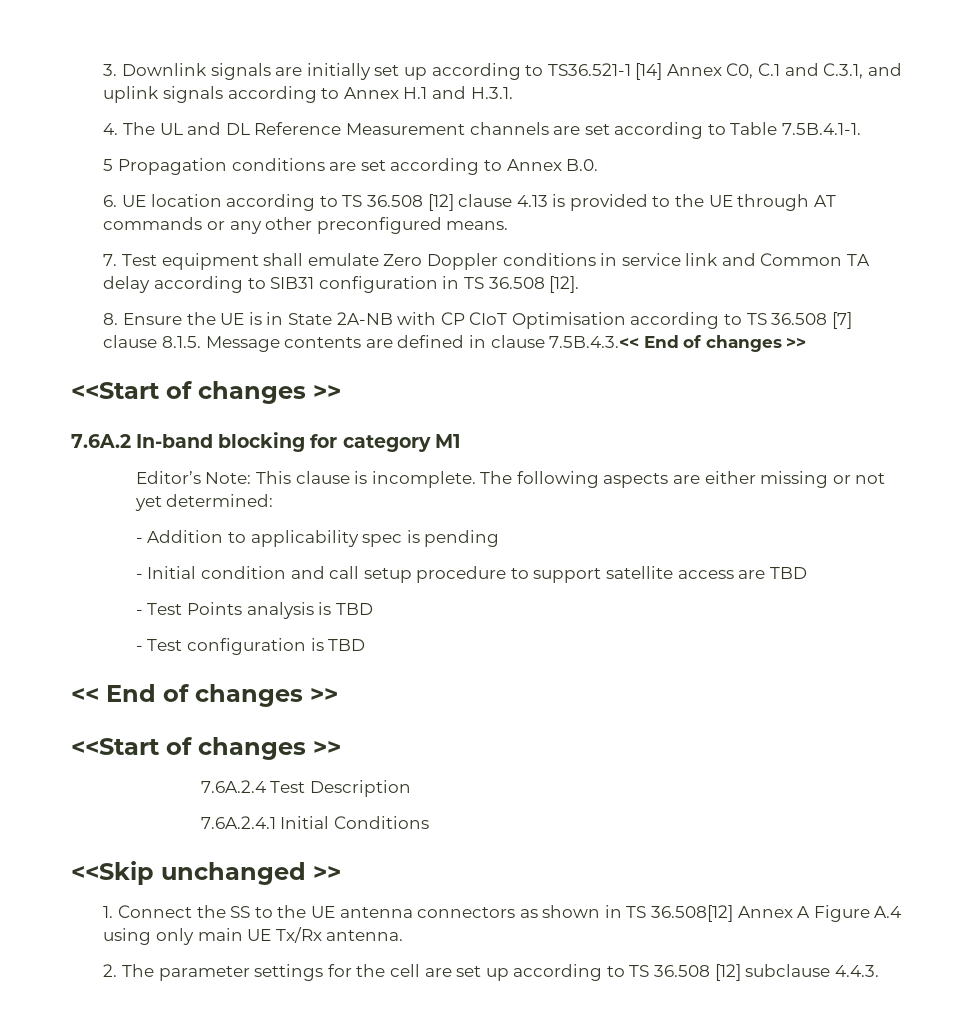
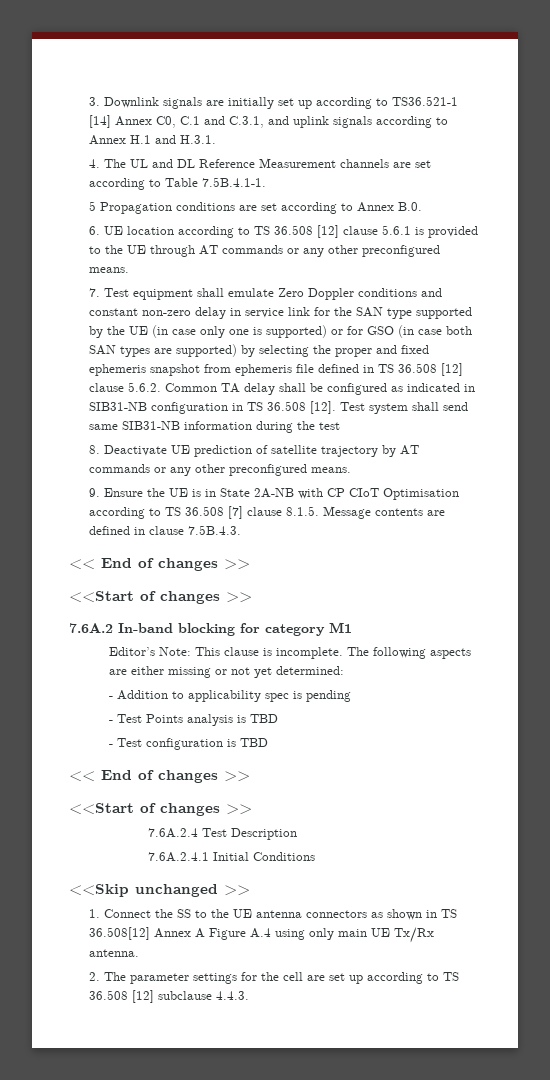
- 6. UE location according to TS 36.508 [12] clause 4.13 is provided to the UE through AT commands or any other preconfigured means.
+ 6. UE location according to TS 36.508 [12] clause 5.6.1 is provided to the UE through AT commands or any other preconfigured means.
- 7. Test equipment shall emulate Zero Doppler conditions in service link and Common TA delay according to SIB31 configuration in TS 36.508 [12].
- 8. Ensure the UE is in State 2A-NB with CP CIoT Optimisation according to TS 36.508 [7] clause 8.1.5. Message contents are defined in clause 7.5B.4.3.<< End of changes >>
+ 7. Test equipment shall emulate Zero Doppler conditions and constant non-zero delay in service link for the SAN type supported by the UE (in case only one is supported) or for GSO (in case both SAN types are supported) by selecting the proper and fixed ephemeris snapshot from ephemeris file defined in TS 36.508 [12] clause 5.6.2. Common TA delay shall be configured as indicated in SIB31-NB configuration in TS 36.508 [12]. Test system shall send same SIB31-NB information during the test
+ 8. Deactivate UE prediction of satellite trajectory by AT commands or any other preconfigured means.
+ 9. Ensure the UE is in State 2A-NB with CP CIoT Optimisation according to TS 36.508 [7] clause 8.1.5. Message contents are defined in clause 7.5B.4.3.
+ << End of changes >>
- - Initial condition and call setup procedure to support satellite access are TBD

